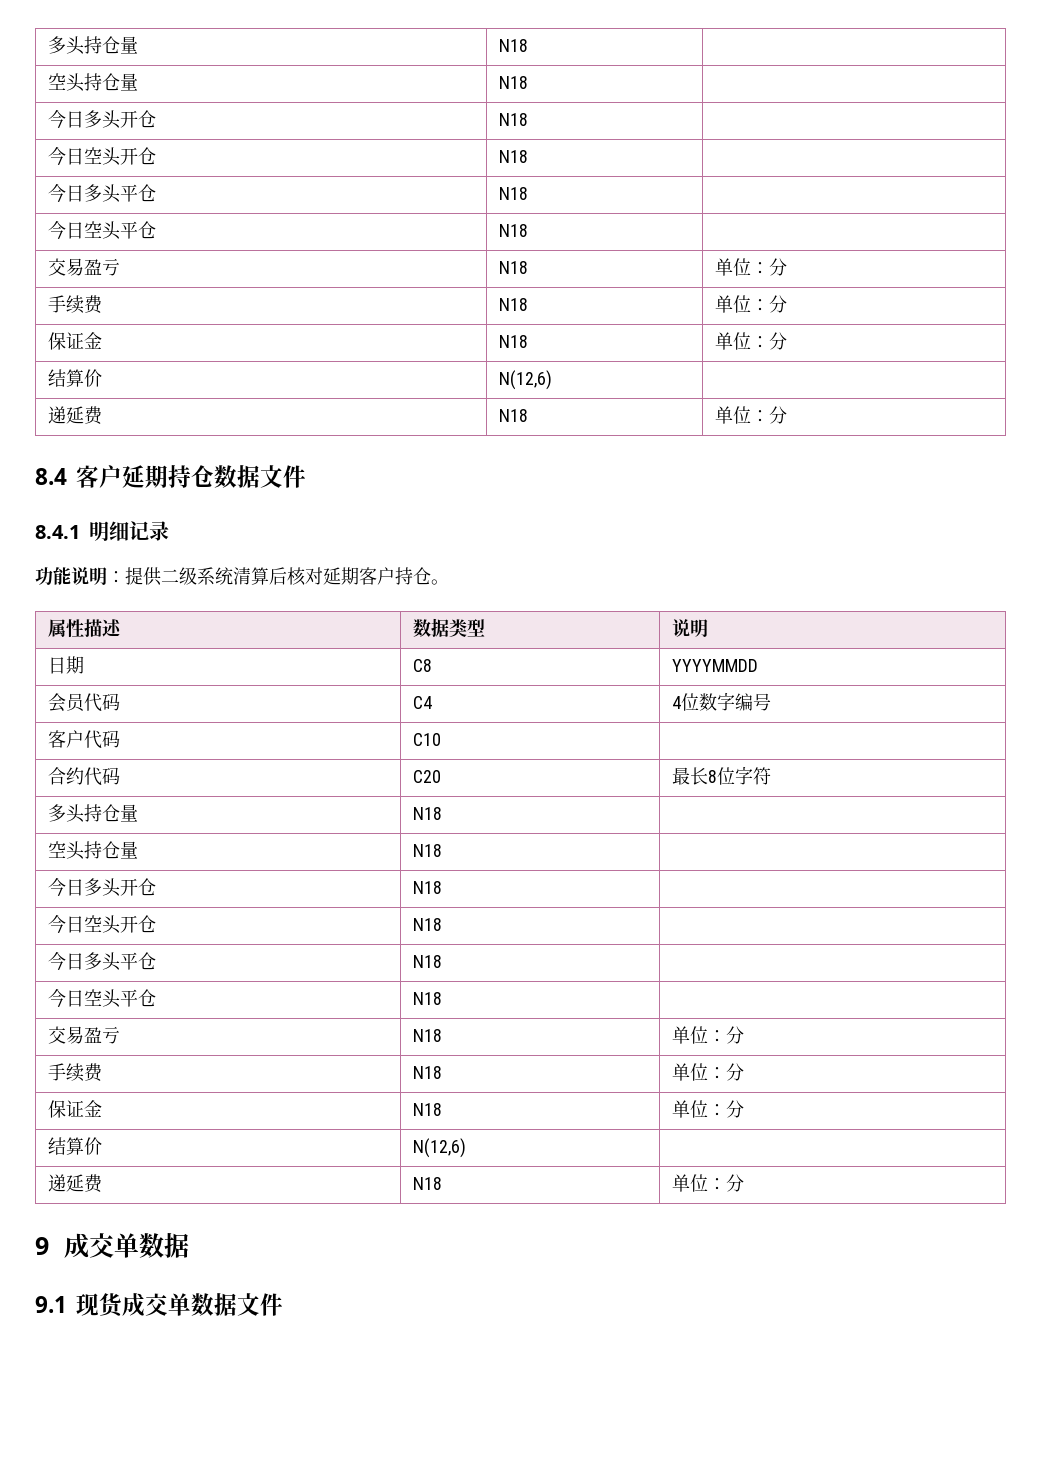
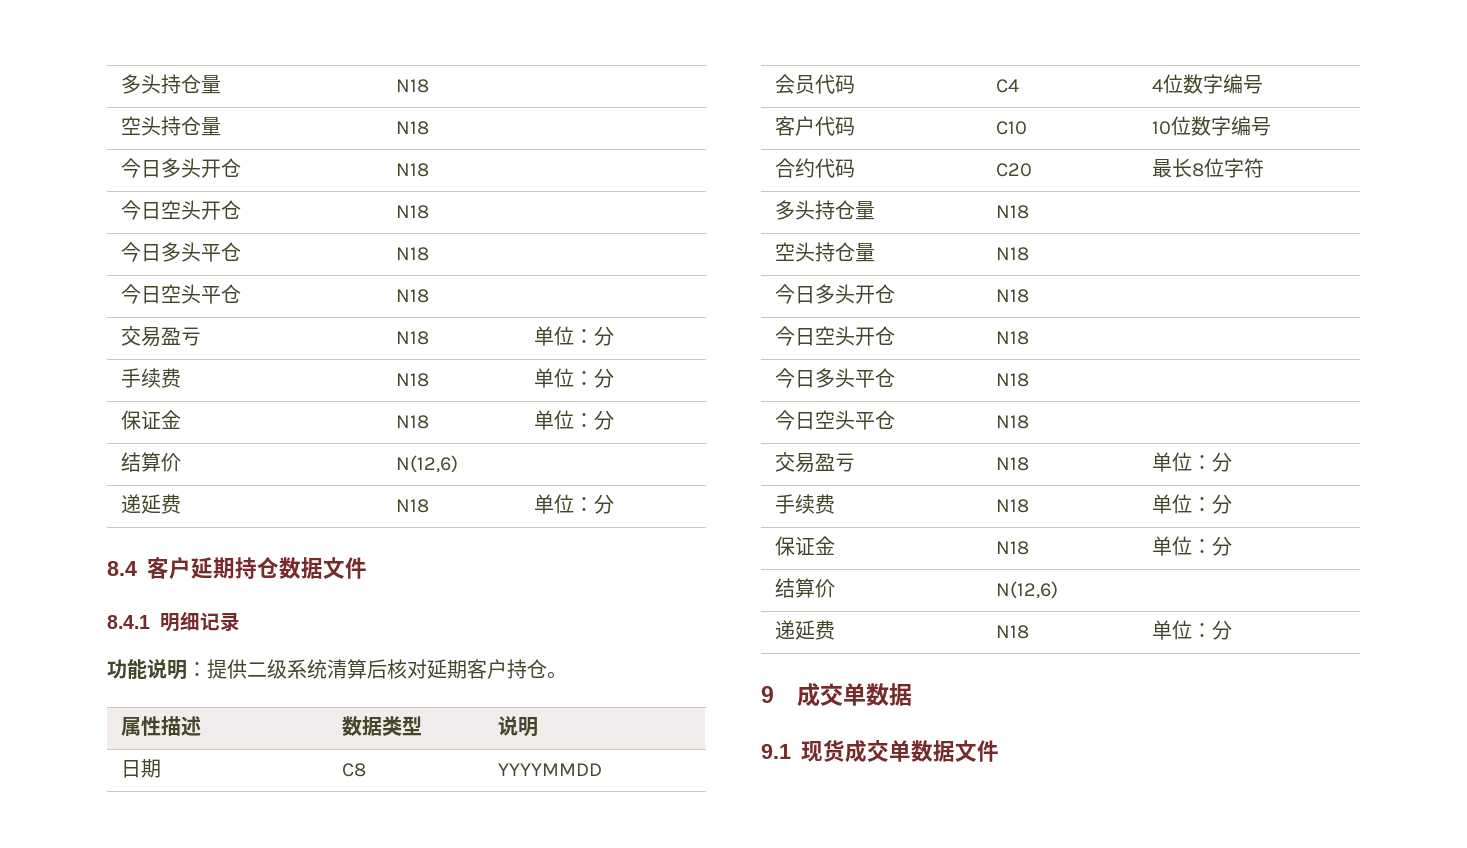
- 客户代码 | C10 |
+ 客户代码 | C10 | 10位数字编号

